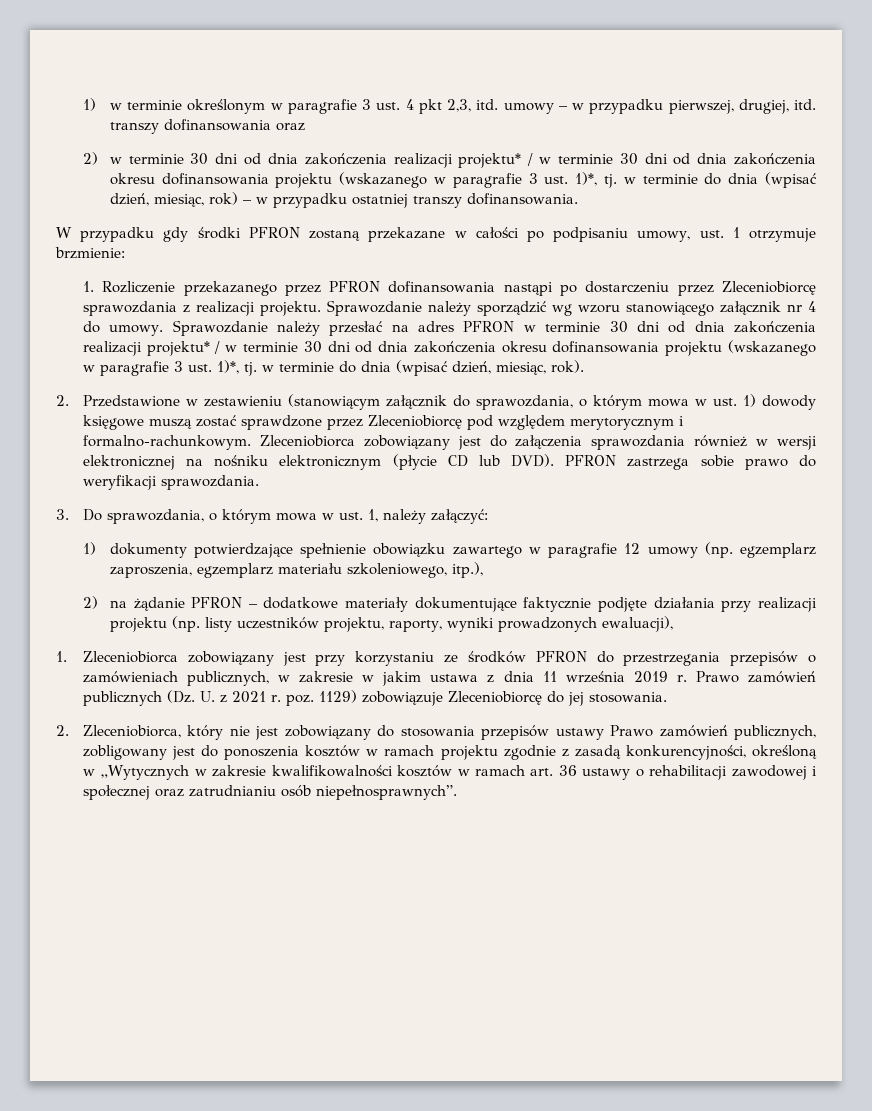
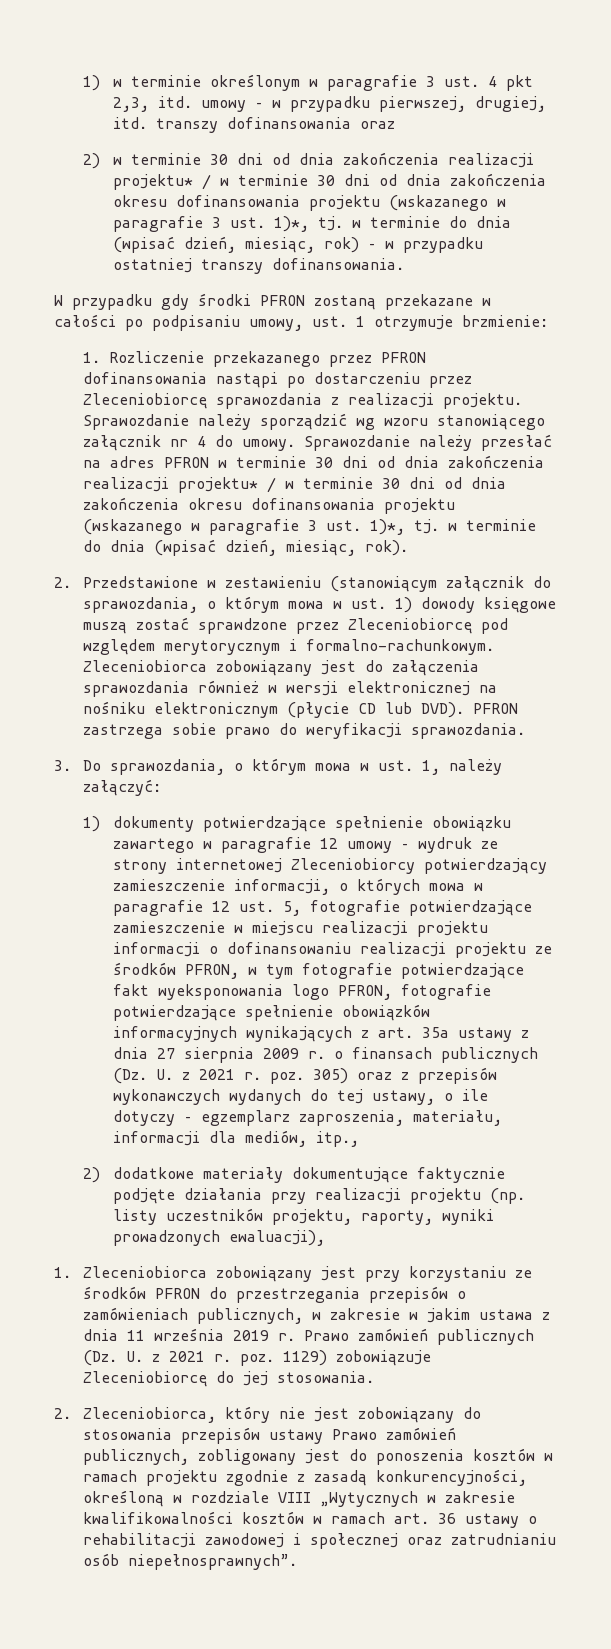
- 1) dokumenty potwierdzające spełnienie obowiązku zawartego w paragrafie 12 umowy (np. egzemplarz zaproszenia, egzemplarz materiału szkoleniowego, itp.),
- 2) na żądanie PFRON – dodatkowe materiały dokumentujące faktycznie podjęte działania przy realizacji projektu (np. listy uczestników projektu, raporty, wyniki prowadzonych ewaluacji),
+ 1) dokumenty potwierdzające spełnienie obowiązku zawartego w paragrafie 12 umowy – wydruk ze strony internetowej Zleceniobiorcy potwierdzający zamieszczenie informacji, o których mowa w paragrafie 12 ust. 5, fotografie potwierdzające zamieszczenie w miejscu realizacji projektu informacji o dofinansowaniu realizacji projektu ze środków PFRON, w tym fotografie potwierdzające fakt wyeksponowania logo PFRON, fotografie potwierdzające spełnienie obowiązków informacyjnych wynikających z art. 35a ustawy z dnia 27 sierpnia 2009 r. o finansach publicznych (Dz. U. z 2021 r. poz. 305) oraz z przepisów wykonawczych wydanych do tej ustawy, o ile dotyczy – egzemplarz zaproszenia, materiału, informacji dla mediów, itp.,
+ 2) dodatkowe materiały dokumentujące faktycznie podjęte działania przy realizacji projektu (np. listy uczestników projektu, raporty, wyniki prowadzonych ewaluacji),
- 2. Zleceniobiorca, który nie jest zobowiązany do stosowania przepisów ustawy Prawo zamówień publicznych, zobligowany jest do ponoszenia kosztów w ramach projektu zgodnie z zasadą konkurencyjności, określoną w „Wytycznych w zakresie kwalifikowalności kosztów w ramach art. 36 ustawy o rehabilitacji zawodowej i społecznej oraz zatrudnianiu osób niepełnosprawnych”.
+ 2. Zleceniobiorca, który nie jest zobowiązany do stosowania przepisów ustawy Prawo zamówień publicznych, zobligowany jest do ponoszenia kosztów w ramach projektu zgodnie z zasadą konkurencyjności, określoną w rozdziale VIII „Wytycznych w zakresie kwalifikowalności kosztów w ramach art. 36 ustawy o rehabilitacji zawodowej i społecznej oraz zatrudnianiu osób niepełnosprawnych”.

